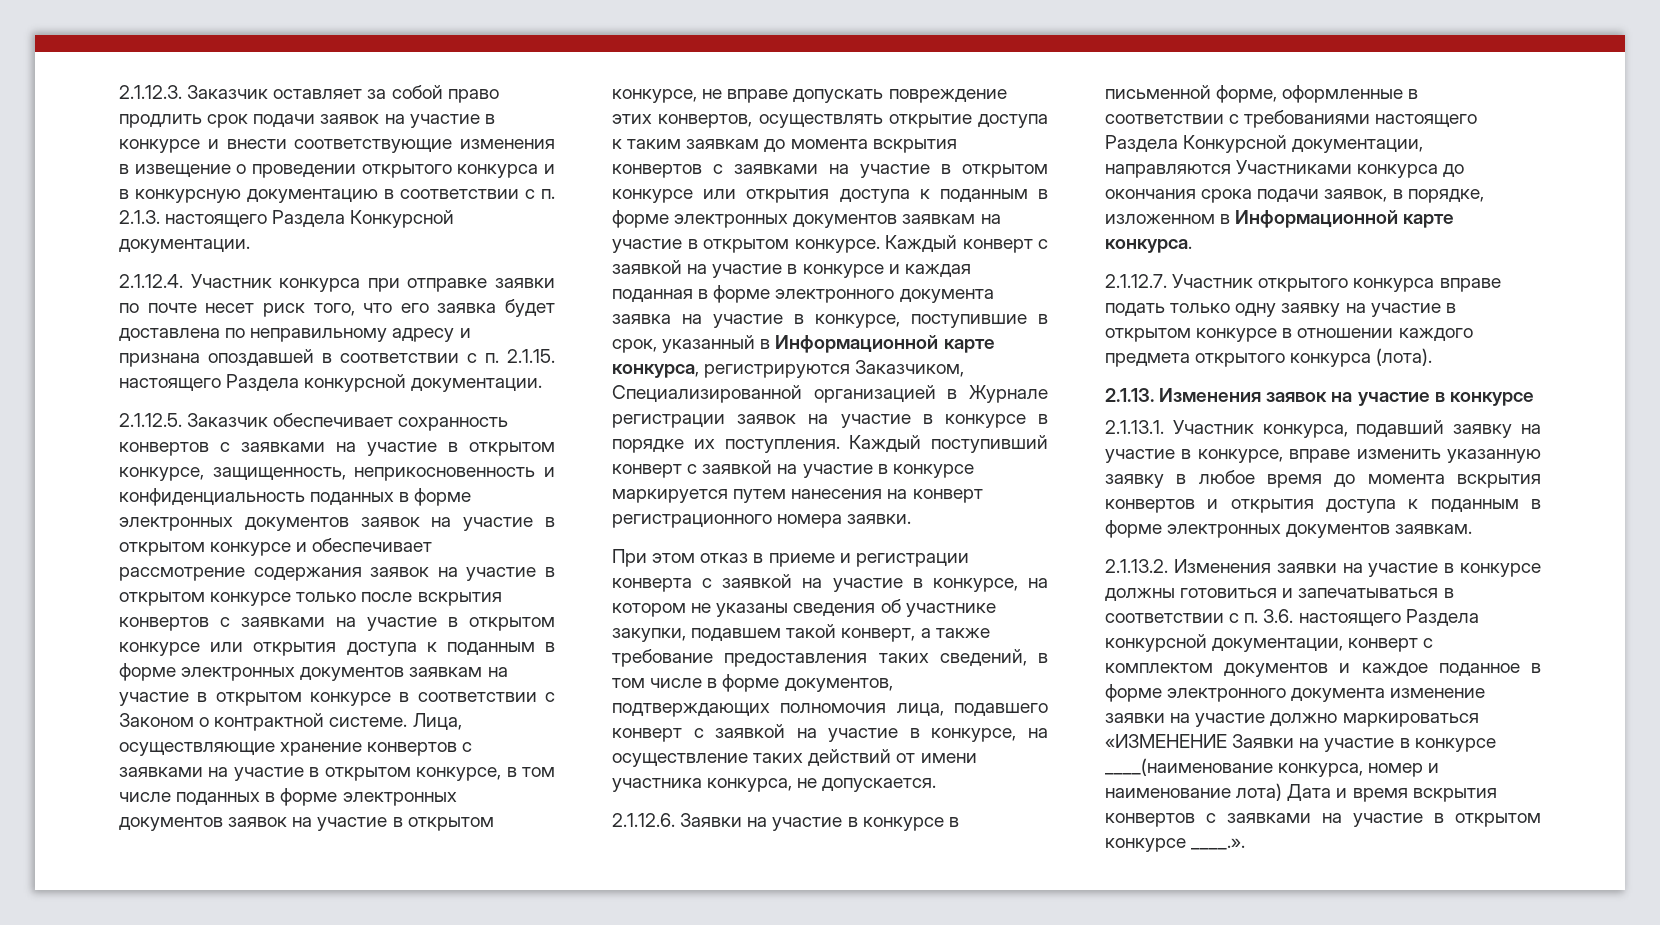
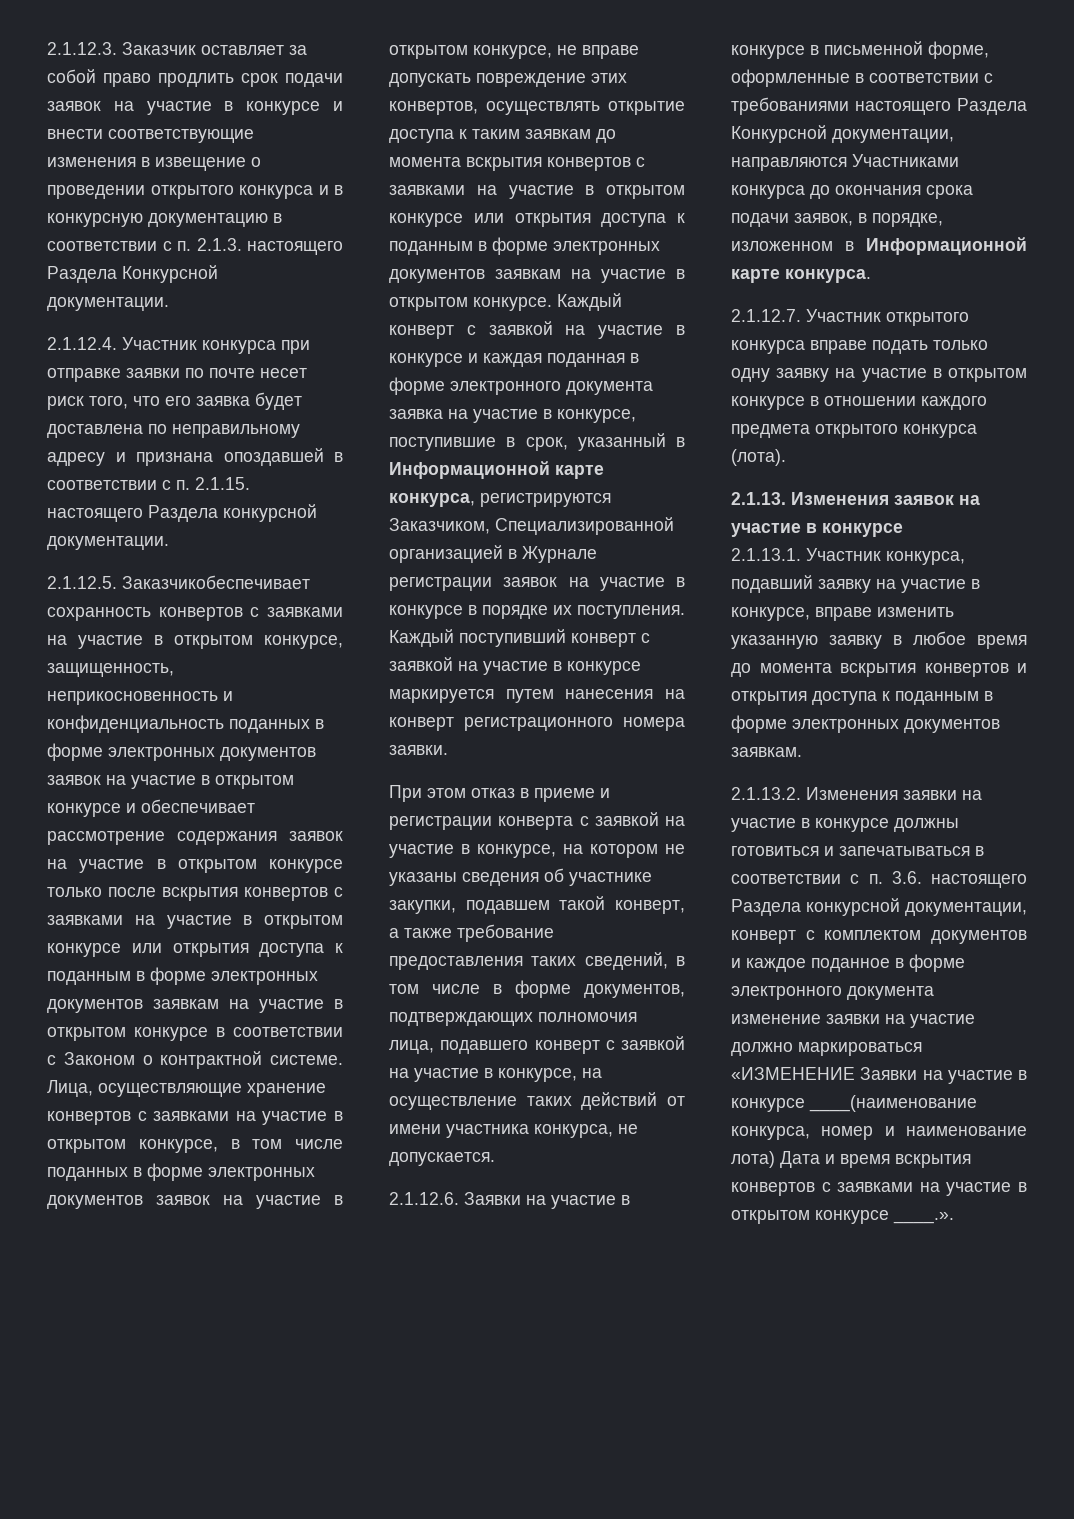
- 2.1.12.5. Заказчик обеспечивает сохранность конвертов с заявками на участие в открытом конкурсе, защищенность, неприкосновенность и конфиденциальность поданных в форме электронных документов заявок на участие в открытом конкурсе и обеспечивает рассмотрение содержания заявок на участие в открытом конкурсе только после вскрытия конвертов с заявками на участие в открытом конкурсе или открытия доступа к поданным в форме электронных документов заявкам на участие в открытом конкурсе в соответствии с Законом о контрактной системе.
+ 2.1.12.5. Заказчикобеспечивает сохранность конвертов с заявками на участие в открытом конкурсе, защищенность, неприкосновенность и конфиденциальность поданных в форме электронных документов заявок на участие в открытом конкурсе и обеспечивает рассмотрение содержания заявок на участие в открытом конкурсе только после вскрытия конвертов с заявками на участие в открытом конкурсе или открытия доступа к поданным в форме электронных документов заявкам на участие в открытом конкурсе в соответствии с Законом о контрактной системе.

